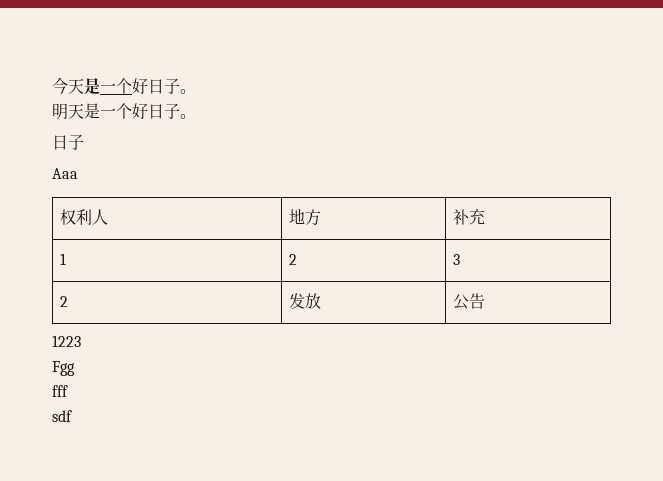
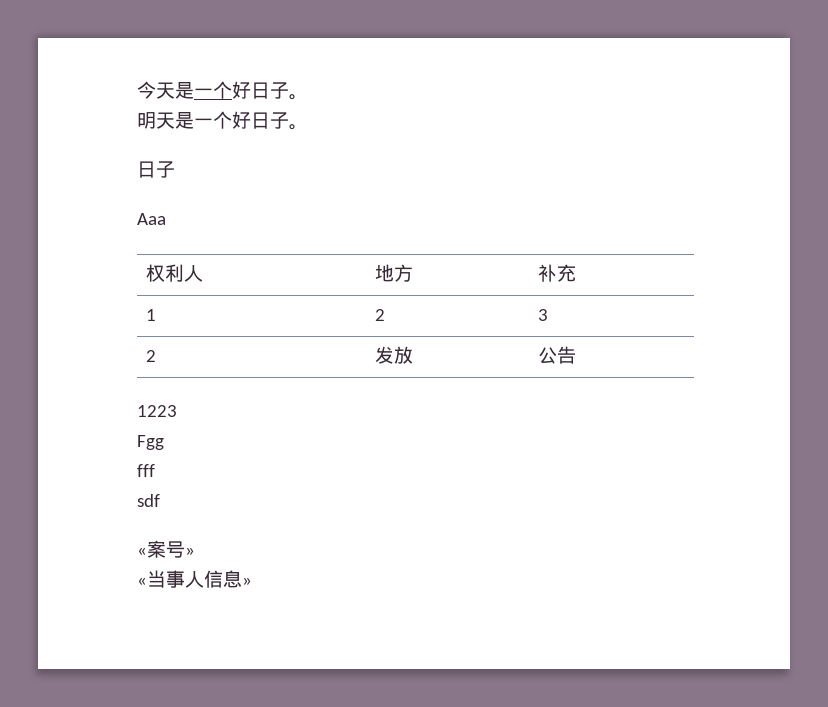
+ «案号»
+ «当事人信息»

